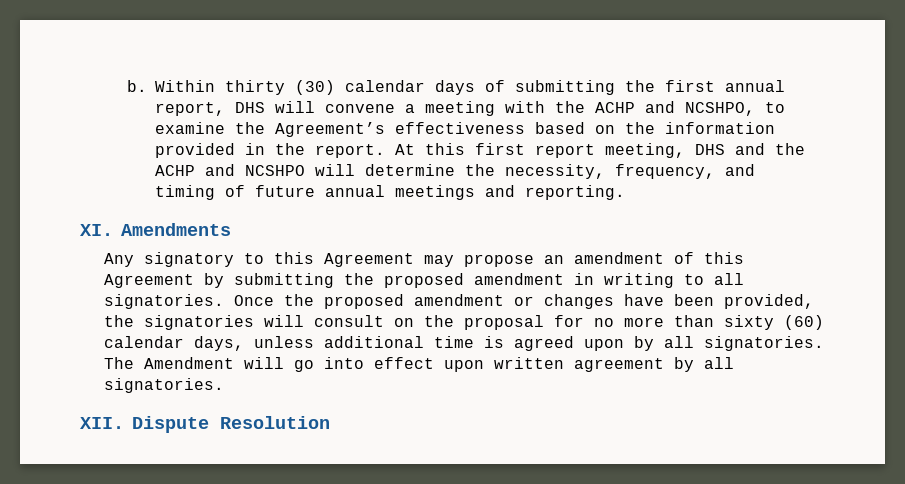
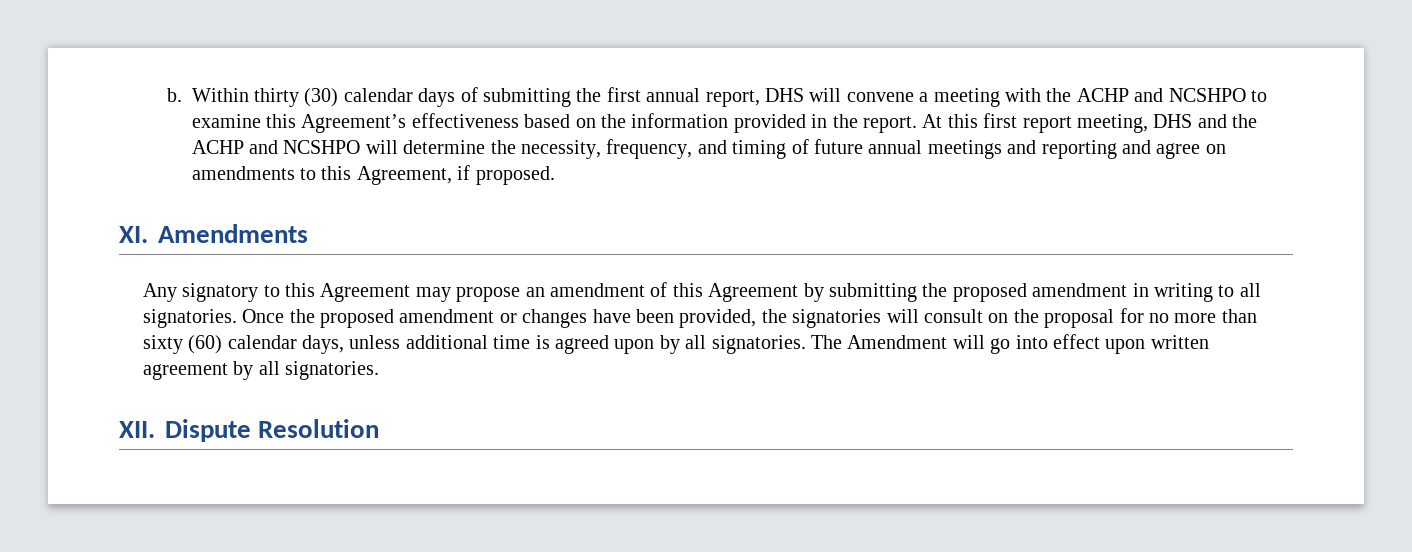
- Within thirty (30) calendar days of submitting the first annual report, DHS will convene a meeting with the ACHP and NCSHPO, to examine the Agreement’s effectiveness based on the information provided in the report.
+ Within thirty (30) calendar days of submitting the first annual report, DHS will convene a meeting with the ACHP and NCSHPO to examine this Agreement’s effectiveness based on the information provided in the report.
- At this first report meeting, DHS and the ACHP and NCSHPO will determine the necessity, frequency, and timing of future annual meetings and reporting.
+ At this first report meeting, DHS and the ACHP and NCSHPO will determine the necessity, frequency, and timing of future annual meetings and reporting and agree on amendments to this Agreement, if proposed.

